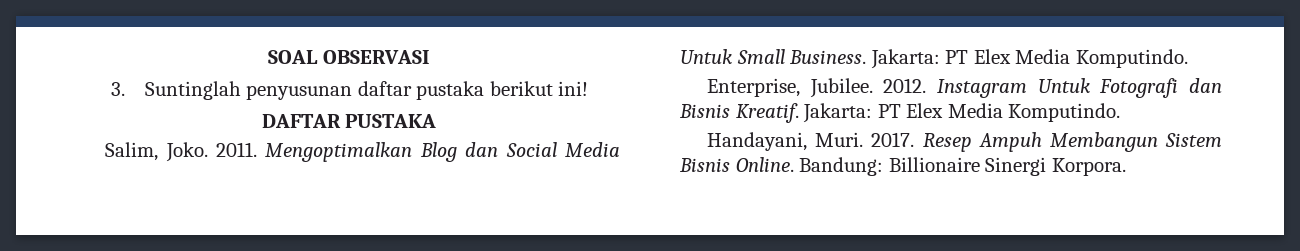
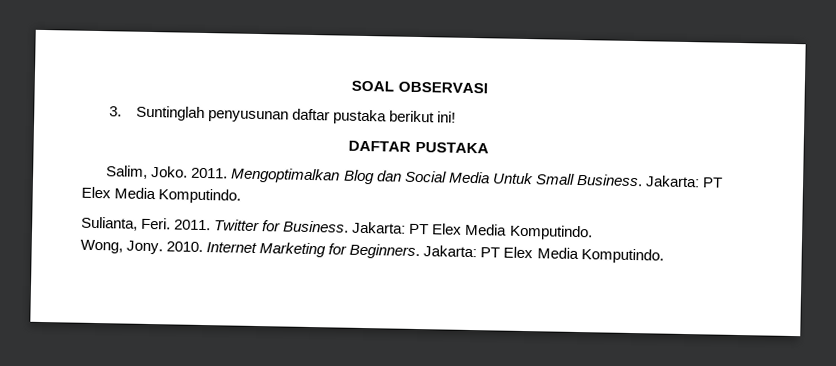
- Enterprise, Jubilee. 2012. Instagram Untuk Fotografi dan Bisnis Kreatif. Jakarta: PT Elex Media Komputindo.
- Handayani, Muri. 2017. Resep Ampuh Membangun Sistem Bisnis Online. Bandung: Billionaire Sinergi Korpora.
+ Sulianta, Feri. 2011. Twitter for Business. Jakarta: PT Elex Media Komputindo.
+ Wong, Jony. 2010. Internet Marketing for Beginners. Jakarta: PT Elex Media Komputindo.

